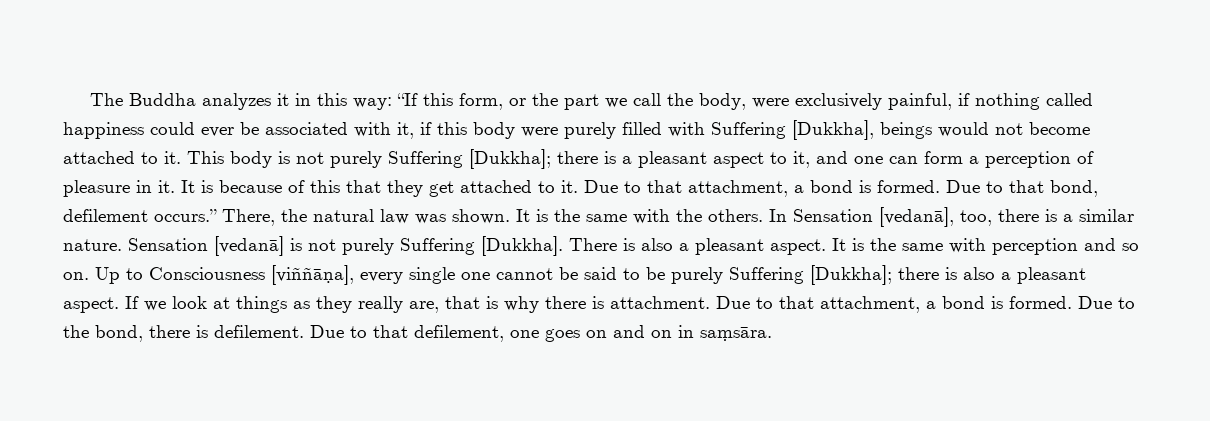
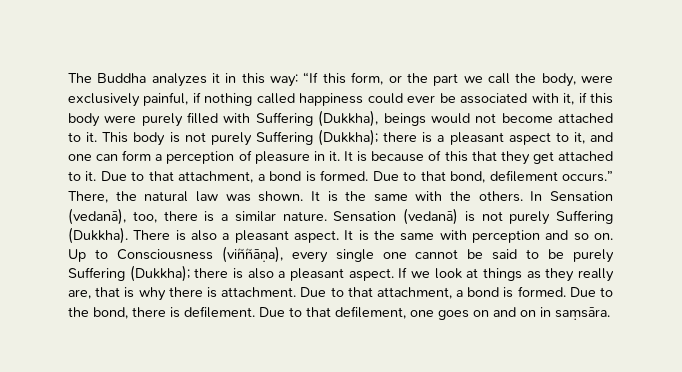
- The Buddha analyzes it in this way: “If this form, or the part we call the body, were exclusively painful, if nothing called happiness could ever be associated with it, if this body were purely filled with Suffering [Dukkha], beings would not become attached to it.
+ The Buddha analyzes it in this way: “If this form, or the part we call the body, were exclusively painful, if nothing called happiness could ever be associated with it, if this body were purely filled with Suffering (Dukkha), beings would not become attached to it.
- This body is not purely Suffering [Dukkha]; there is a pleasant aspect to it, and one can form a perception of pleasure in it.
+ This body is not purely Suffering (Dukkha); there is a pleasant aspect to it, and one can form a perception of pleasure in it.
- In Sensation [vedanā], too, there is a similar nature.
+ In Sensation (vedanā), too, there is a similar nature.
- Sensation [vedanā] is not purely Suffering [Dukkha].
+ Sensation (vedanā) is not purely Suffering (Dukkha).
- Up to Consciousness [viññāṇa], every single one cannot be said to be purely Suffering [Dukkha]; there is also a pleasant aspect.
+ Up to Consciousness (viññāṇa), every single one cannot be said to be purely Suffering (Dukkha); there is also a pleasant aspect.

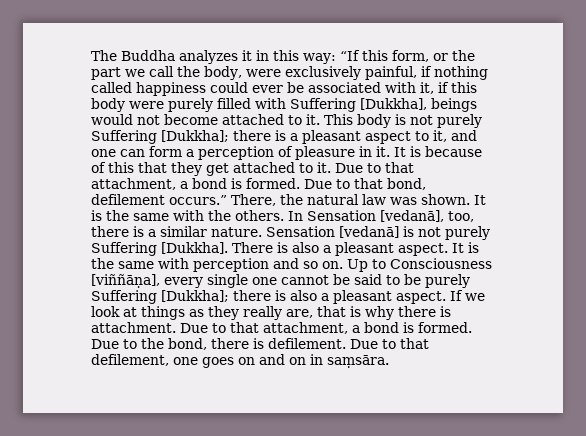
- The Buddha analyzes it in this way: “If this form, or the part we call the body, were exclusively painful, if nothing called happiness could ever be associated with it, if this body were purely filled with Suffering (Dukkha), beings would not become attached to it.
+ The Buddha analyzes it in this way: “If this form, or the part we call the body, were exclusively painful, if nothing called happiness could ever be associated with it, if this body were purely filled with Suffering [Dukkha], beings would not become attached to it.
- This body is not purely Suffering (Dukkha); there is a pleasant aspect to it, and one can form a perception of pleasure in it.
+ This body is not purely Suffering [Dukkha]; there is a pleasant aspect to it, and one can form a perception of pleasure in it.
- In Sensation (vedanā), too, there is a similar nature.
+ In Sensation [vedanā], too, there is a similar nature.
- Sensation (vedanā) is not purely Suffering (Dukkha).
+ Sensation [vedanā] is not purely Suffering [Dukkha].
- Up to Consciousness (viññāṇa), every single one cannot be said to be purely Suffering (Dukkha); there is also a pleasant aspect.
+ Up to Consciousness [viññāṇa], every single one cannot be said to be purely Suffering [Dukkha]; there is also a pleasant aspect.

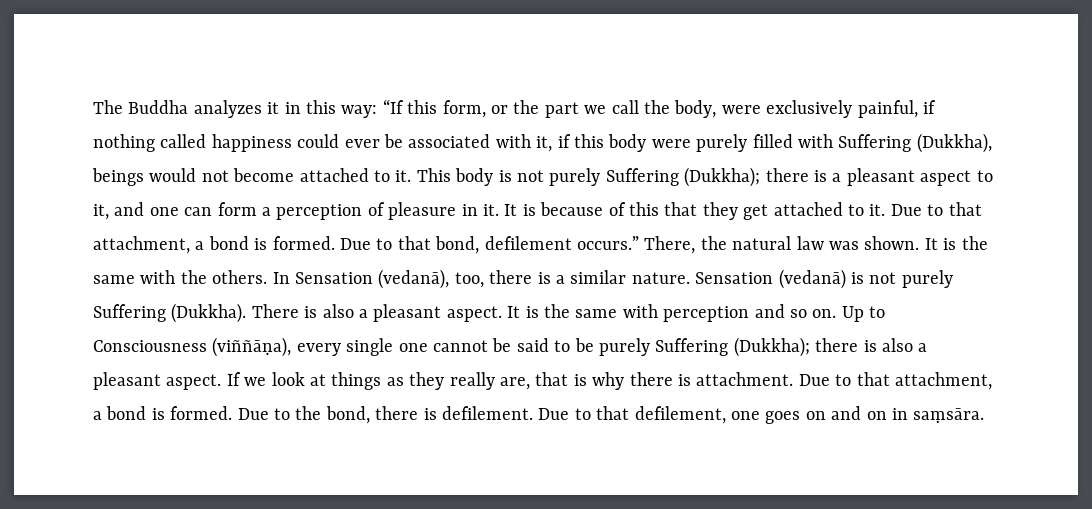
- The Buddha analyzes it in this way: “If this form, or the part we call the body, were exclusively painful, if nothing called happiness could ever be associated with it, if this body were purely filled with Suffering [Dukkha], beings would not become attached to it.
+ The Buddha analyzes it in this way: “If this form, or the part we call the body, were exclusively painful, if nothing called happiness could ever be associated with it, if this body were purely filled with Suffering (Dukkha), beings would not become attached to it.
- This body is not purely Suffering [Dukkha]; there is a pleasant aspect to it, and one can form a perception of pleasure in it.
+ This body is not purely Suffering (Dukkha); there is a pleasant aspect to it, and one can form a perception of pleasure in it.
- In Sensation [vedanā], too, there is a similar nature.
+ In Sensation (vedanā), too, there is a similar nature.
- Sensation [vedanā] is not purely Suffering [Dukkha].
+ Sensation (vedanā) is not purely Suffering (Dukkha).
- Up to Consciousness [viññāṇa], every single one cannot be said to be purely Suffering [Dukkha]; there is also a pleasant aspect.
+ Up to Consciousness (viññāṇa), every single one cannot be said to be purely Suffering (Dukkha); there is also a pleasant aspect.

